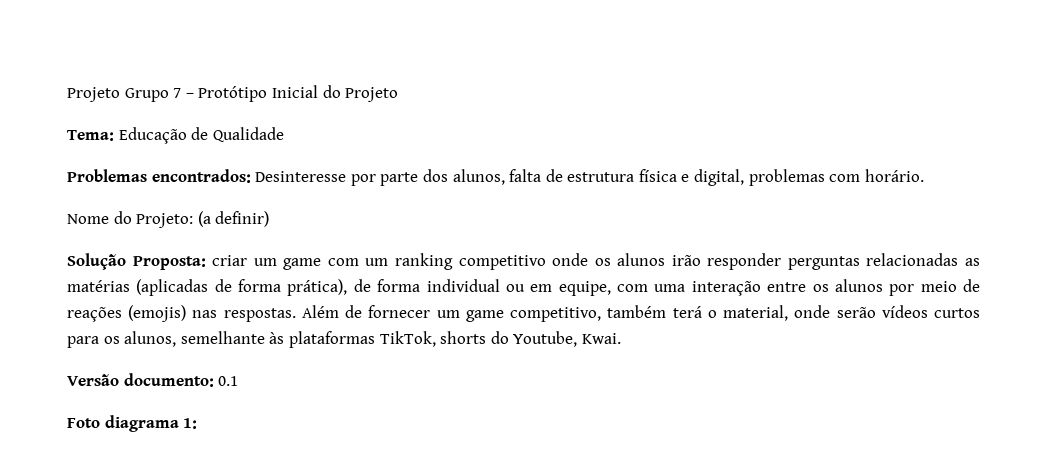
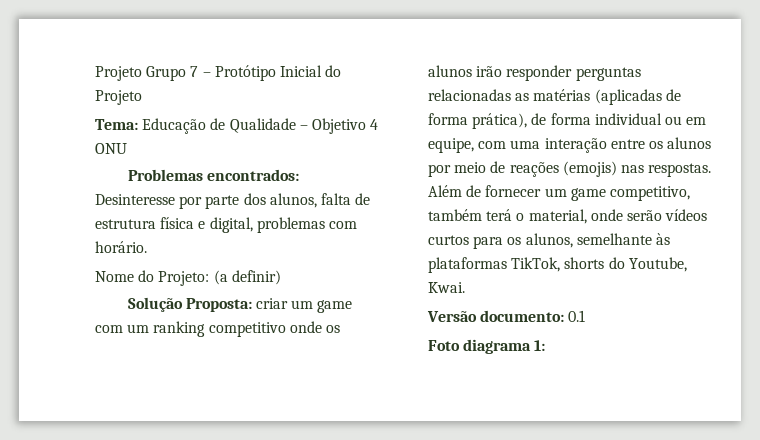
- Tema: Educação de Qualidade
+ Tema: Educação de Qualidade – Objetivo 4 ONU

